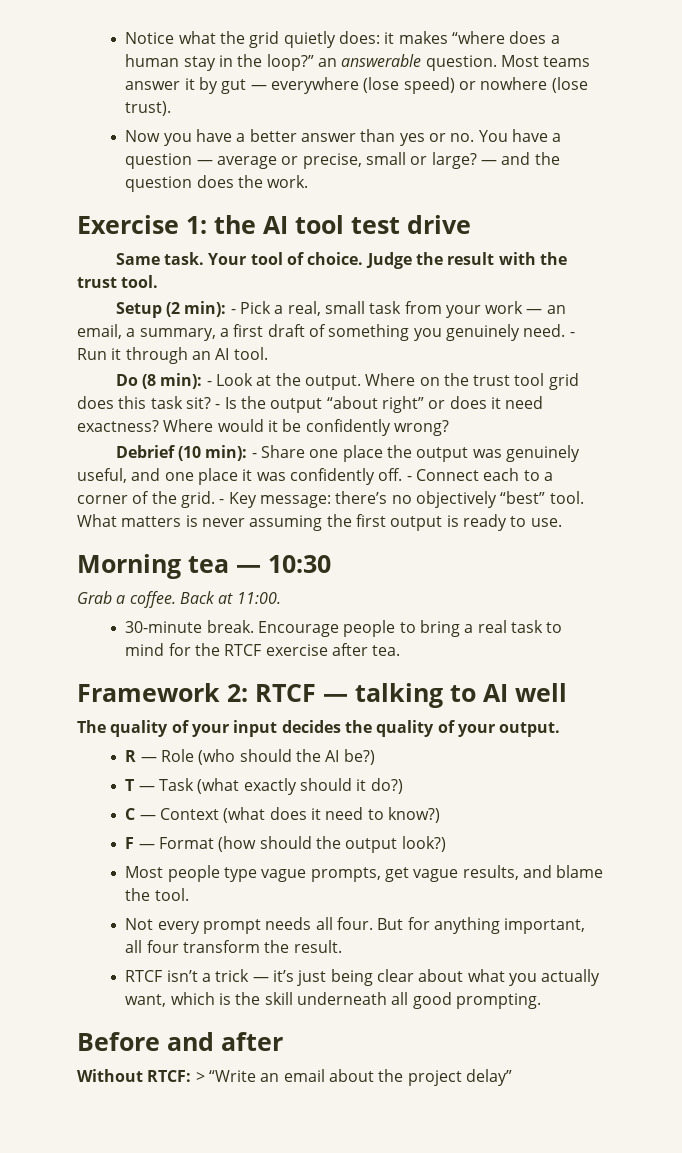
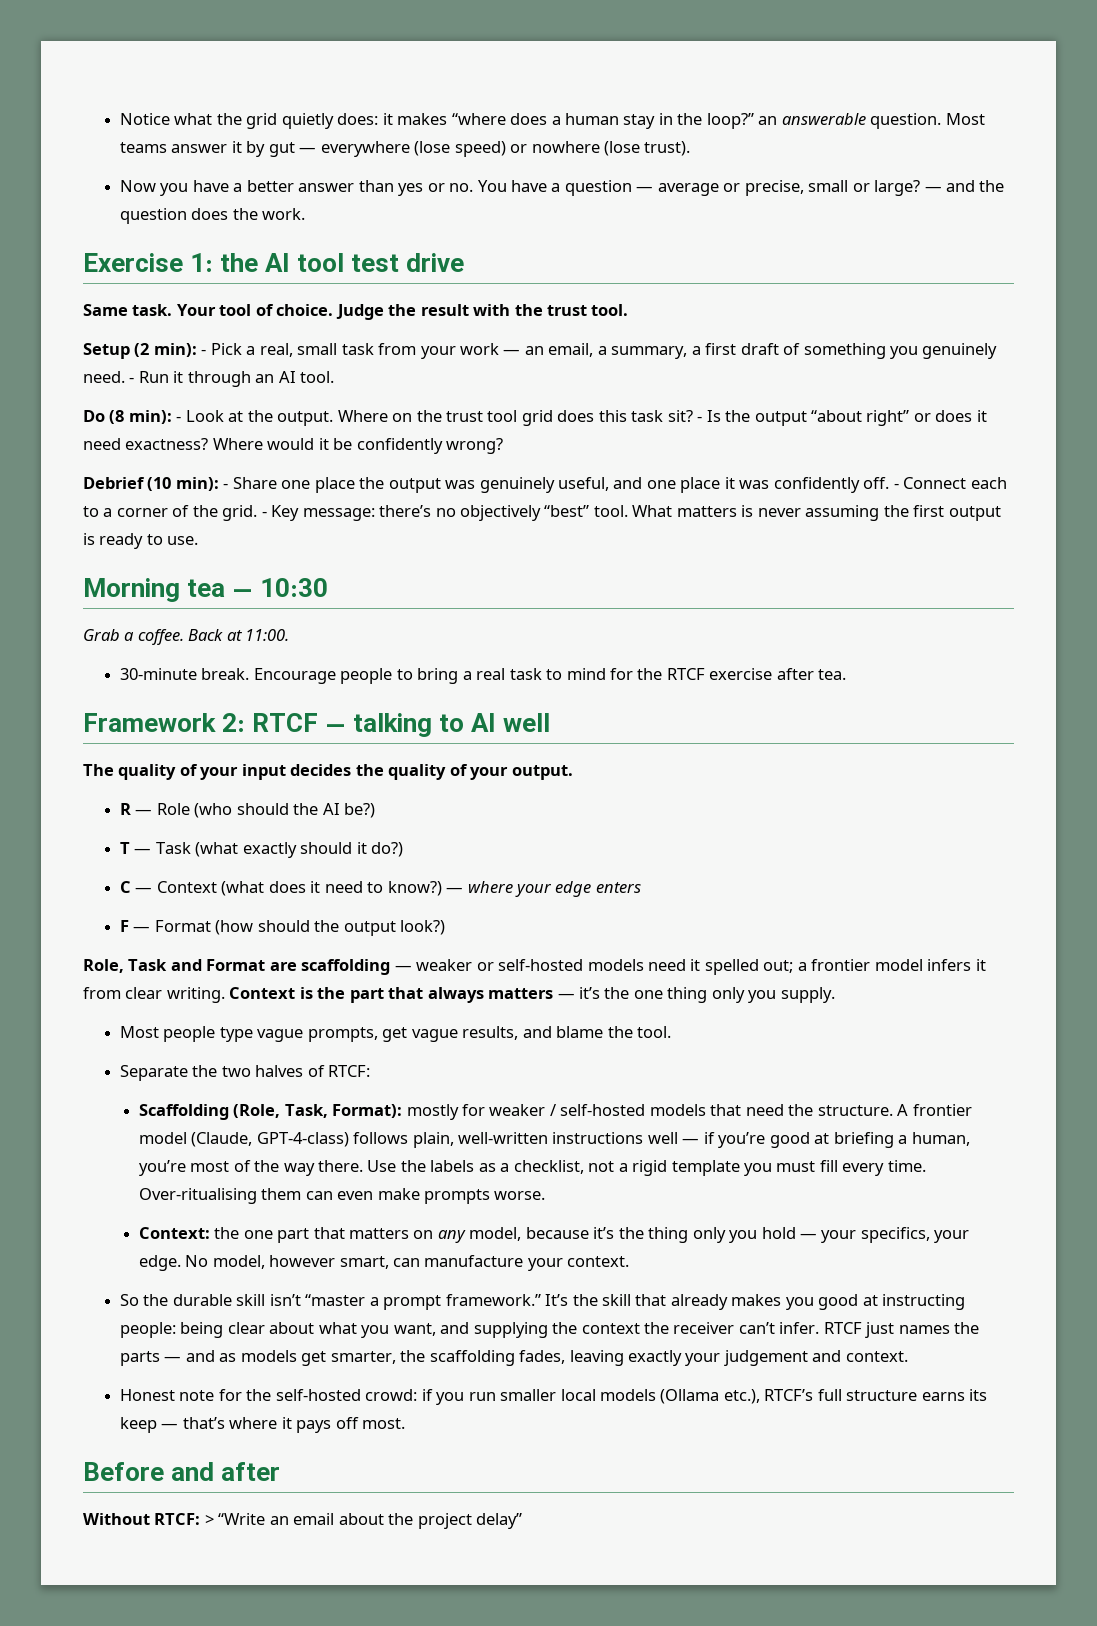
+ — where your edge enters
+ Role, Task and Format are scaffolding — weaker or self-hosted models need it spelled out; a frontier model infers it from clear writing. Context is the part that always matters — it’s the one thing only you supply.
- Not every prompt needs all four. But for anything important, all four transform the result.
- RTCF isn’t a trick — it’s just being clear about what you actually want, which is the skill underneath all good prompting.
+ Separate the two halves of RTCF:
+ Scaffolding (Role, Task, Format): mostly for weaker / self-hosted models that need the structure. A frontier model (Claude, GPT-4-class) follows plain, well-written instructions well — if you’re good at briefing a human, you’re most of the way there. Use the labels as a checklist, not a rigid template you must fill every time. Over-ritualising them can even make prompts worse.
+ Context: the one part that matters on any model, because it’s the thing only you hold — your specifics, your edge. No model, however smart, can manufacture your context.
+ So the durable skill isn’t “master a prompt framework.” It’s the skill that already makes you good at instructing people: being clear about what you want, and supplying the context the receiver can’t infer. RTCF just names the parts — and as models get smarter, the scaffolding fades, leaving exactly your judgement and context.
+ Honest note for the self-hosted crowd: if you run smaller local models (Ollama etc.), RTCF’s full structure earns its keep — that’s where it pays off most.

